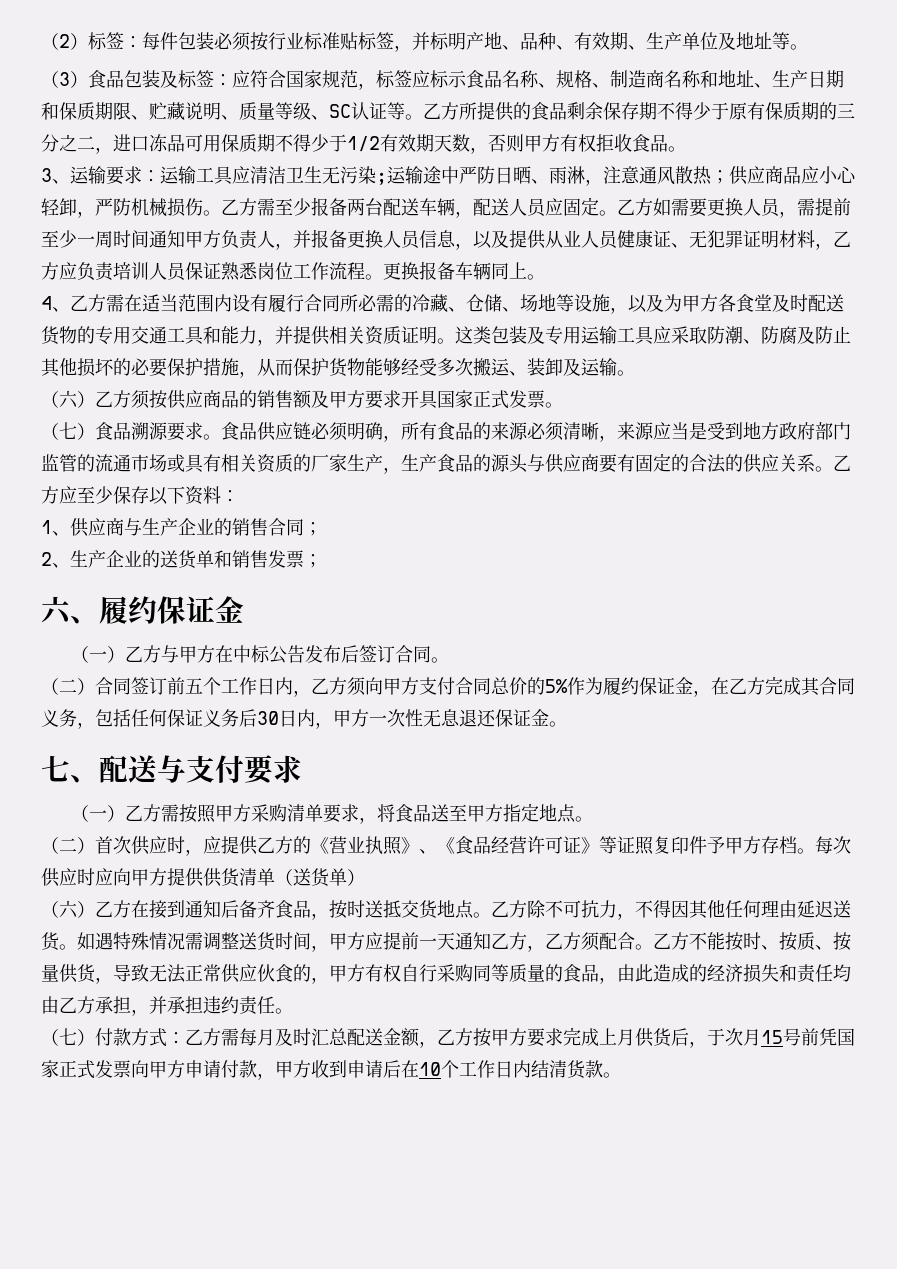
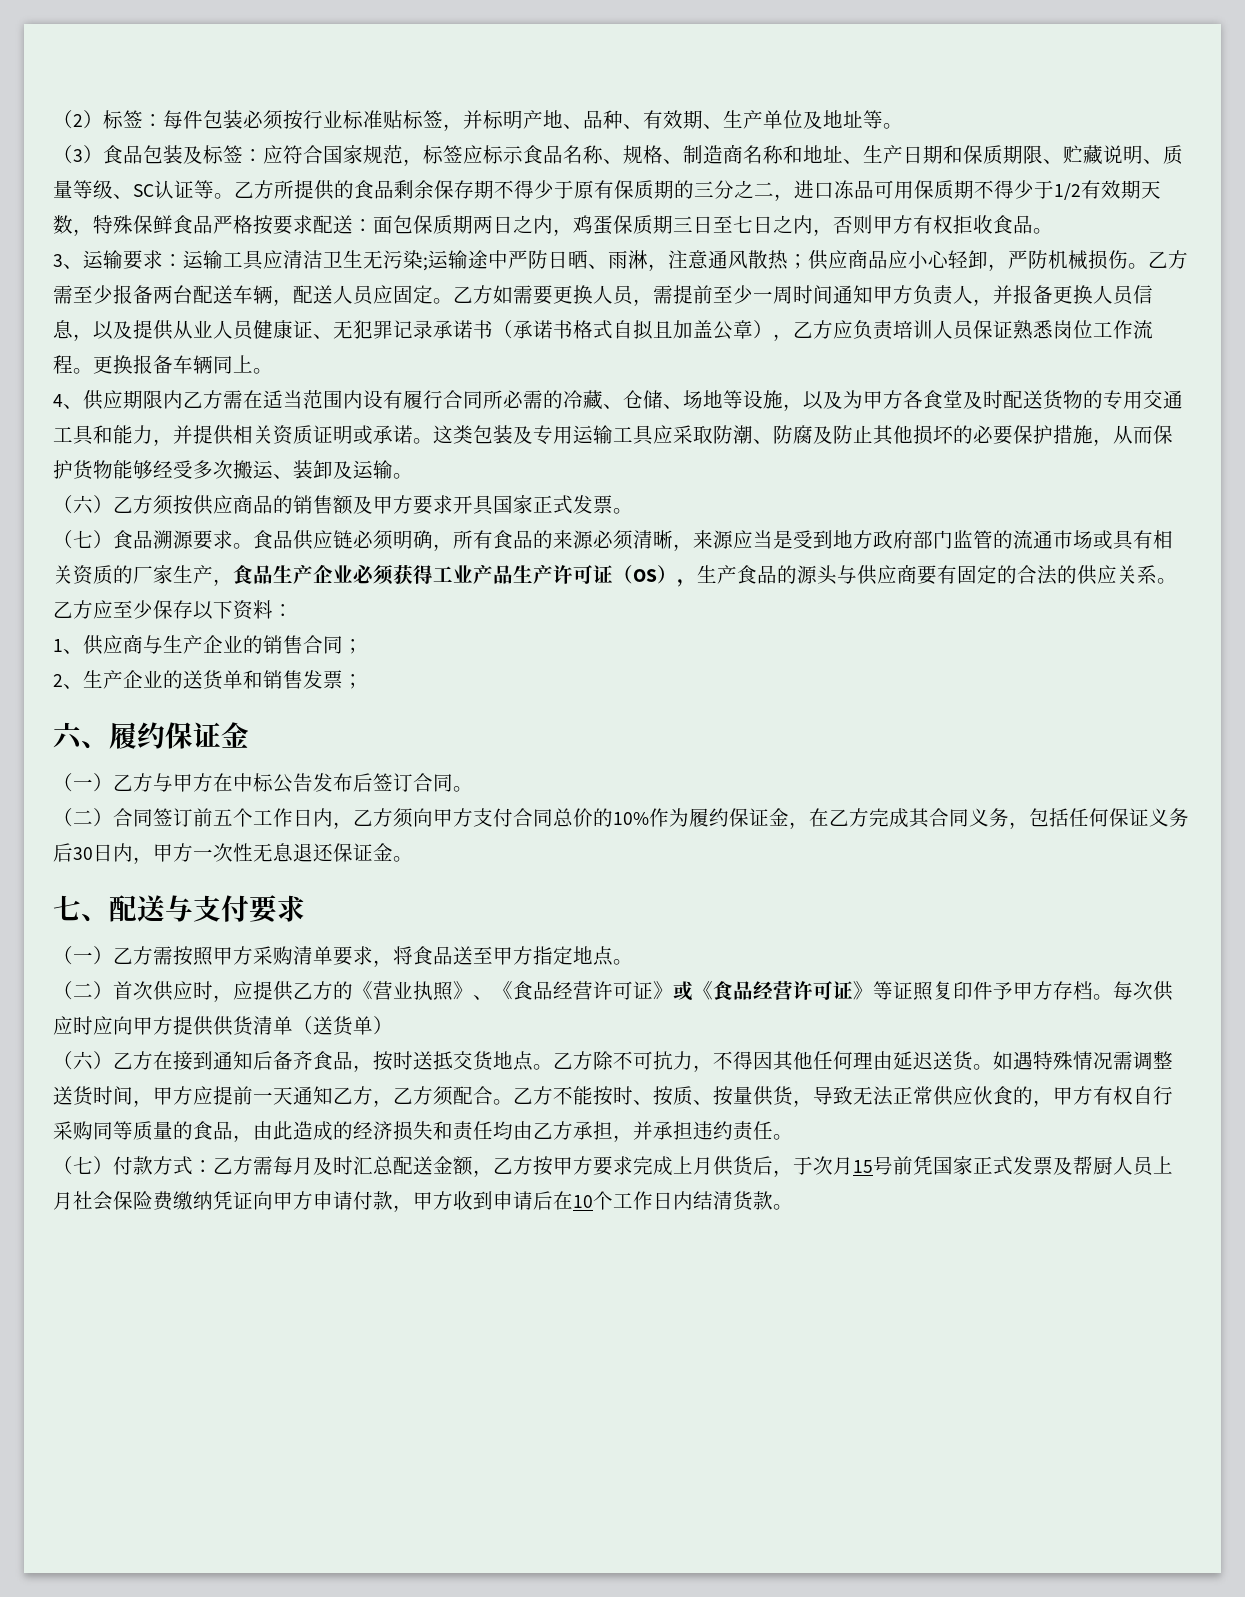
- 乙方所提供的食品剩余保存期不得少于原有保质期的三分之二，进口冻品可用保质期不得少于1/2有效期天数，否则甲方有权拒收食品。
+ 乙方所提供的食品剩余保存期不得少于原有保质期的三分之二，进口冻品可用保质期不得少于1/2有效期天数，特殊保鲜食品严格按要求配送：面包保质期两日之内，鸡蛋保质期三日至七日之内，否则甲方有权拒收食品。
- 乙方如需要更换人员，需提前至少一周时间通知甲方负责人，并报备更换人员信息，以及提供从业人员健康证、无犯罪证明材料，乙方应负责培训人员保证熟悉岗位工作流程。
+ 乙方如需要更换人员，需提前至少一周时间通知甲方负责人，并报备更换人员信息，以及提供从业人员健康证、无犯罪记录承诺书（承诺书格式自拟且加盖公章），乙方应负责培训人员保证熟悉岗位工作流程。
- 4、乙方需在适当范围内设有履行合同所必需的冷藏、仓储、场地等设施，以及为甲方各食堂及时配送货物的专用交通工具和能力，并提供相关资质证明。
+ 4、供应期限内乙方需在适当范围内设有履行合同所必需的冷藏、仓储、场地等设施，以及为甲方各食堂及时配送货物的专用交通工具和能力，并提供相关资质证明或承诺。
- 食品供应链必须明确，所有食品的来源必须清晰，来源应当是受到地方政府部门监管的流通市场或具有相关资质的厂家生产，生产食品的源头与供应商要有固定的合法的供应关系。
+ 食品供应链必须明确，所有食品的来源必须清晰，来源应当是受到地方政府部门监管的流通市场或具有相关资质的厂家生产，食品生产企业必须获得工业产品生产许可证（OS），生产食品的源头与供应商要有固定的合法的供应关系。
- （二）合同签订前五个工作日内，乙方须向甲方支付合同总价的5%作为履约保证金，在乙方完成其合同义务，包括任何保证义务后30日内，甲方一次性无息退还保证金。
+ （二）合同签订前五个工作日内，乙方须向甲方支付合同总价的10%作为履约保证金，在乙方完成其合同义务，包括任何保证义务后30日内，甲方一次性无息退还保证金。
- （二）首次供应时，应提供乙方的《营业执照》、《食品经营许可证》等证照复印件予甲方存档。
+ （二）首次供应时，应提供乙方的《营业执照》、《食品经营许可证》或《食品经营许可证》等证照复印件予甲方存档。
- （七）付款方式：乙方需每月及时汇总配送金额，乙方按甲方要求完成上月供货后，于次月15号前凭国家正式发票向甲方申请付款，甲方收到申请后在10个工作日内结清货款。
+ （七）付款方式：乙方需每月及时汇总配送金额，乙方按甲方要求完成上月供货后，于次月15号前凭国家正式发票及帮厨人员上月社会保险费缴纳凭证向甲方申请付款，甲方收到申请后在10个工作日内结清货款。

